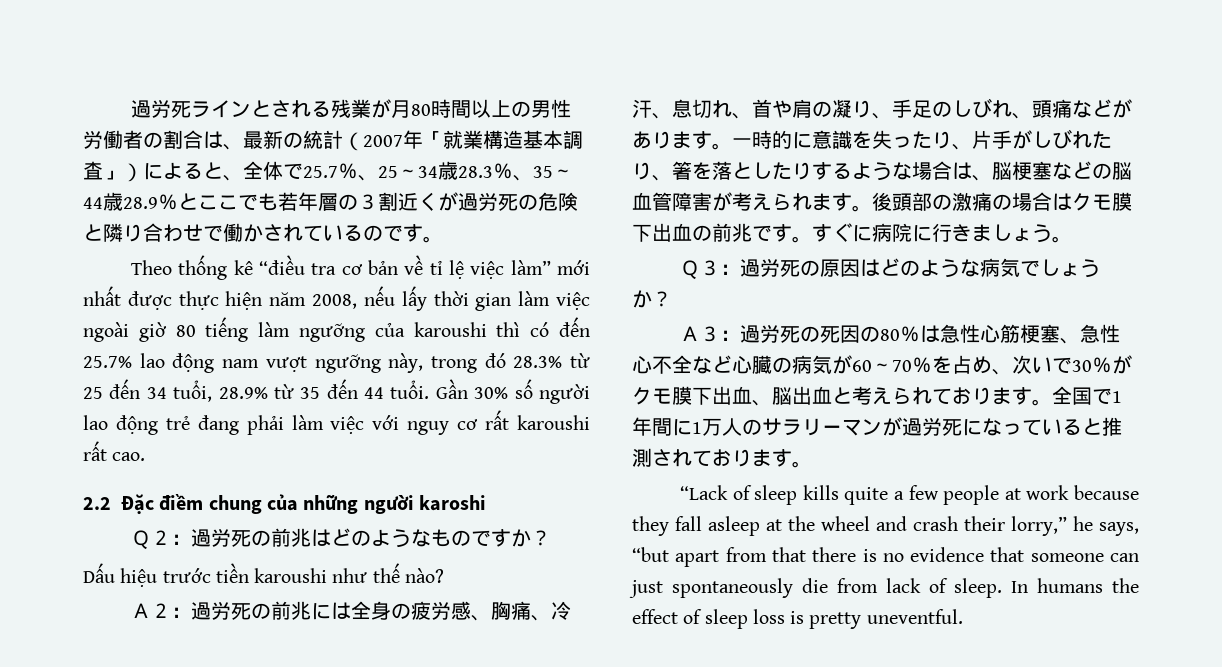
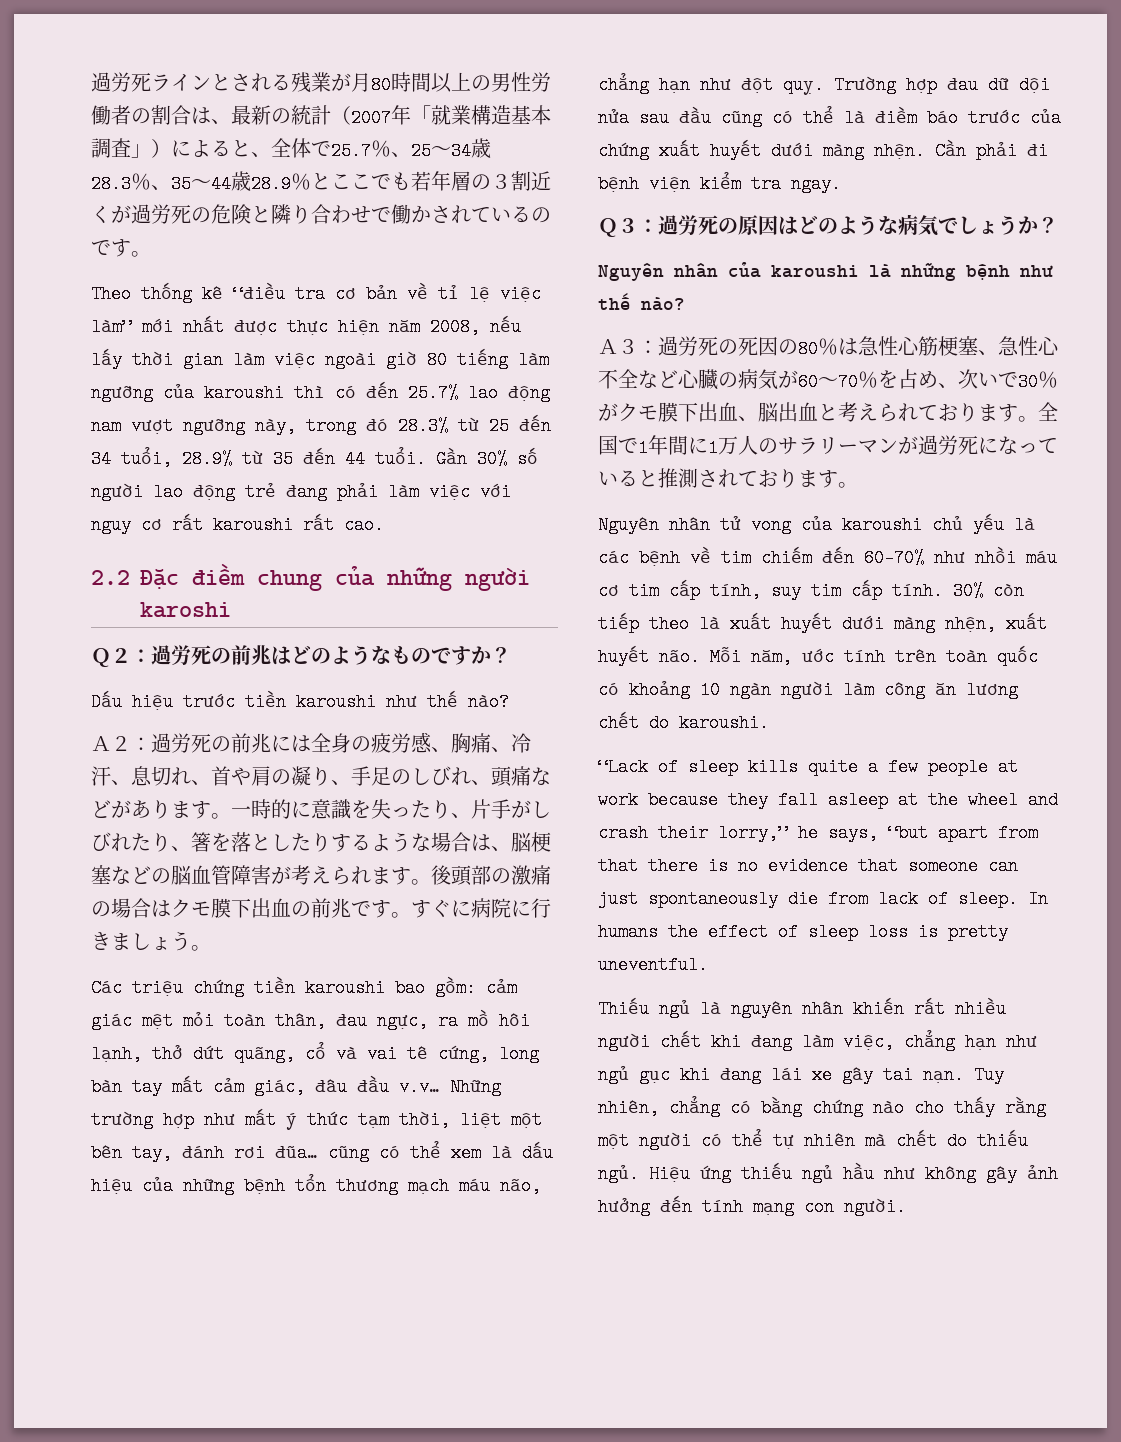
+ Các triệu chứng tiền karoushi bao gồm: cảm giác mệt mỏi toàn thân, đau ngực, ra mồ hôi lạnh, thở dứt quãng, cổ và vai tê cứng, long bàn tay mất cảm giác, đâu đầu v.v… Những trường hợp như mất ý thức tạm thời, liệt một bên tay, đánh rơi đũa… cũng có thể xem là dấu hiệu của những bệnh tổn thương mạch máu não, chẳng hạn như đột quỵ. Trường hợp đau dữ dội nửa sau đầu cũng có thể là điềm báo trước của chứng xuất huyết dưới màng nhện. Cần phải đi bệnh viện kiểm tra ngay.
+ Nguyên nhân của karoushi là những bệnh như thế nào?
+ Nguyên nhân tử vong của karoushi chủ yếu là các bệnh về tim chiếm đến 60-70% như nhồi máu cơ tim cấp tính, suy tim cấp tính. 30% còn tiếp theo là xuất huyết dưới màng nhện, xuất huyết não. Mỗi năm, ước tính trên toàn quốc có khoảng 10 ngàn người làm công ăn lương chết do karoushi.
+ Thiếu ngủ là nguyên nhân khiến rất nhiều người chết khi đang làm việc, chẳng hạn như ngủ gục khi đang lái xe gây tai nạn. Tuy nhiên, chẳng có bằng chứng nào cho thấy rằng một người có thể tự nhiên mà chết do thiếu ngủ. Hiệu ứng thiếu ngủ hầu như không gây ảnh hưởng đến tính mạng con người.

